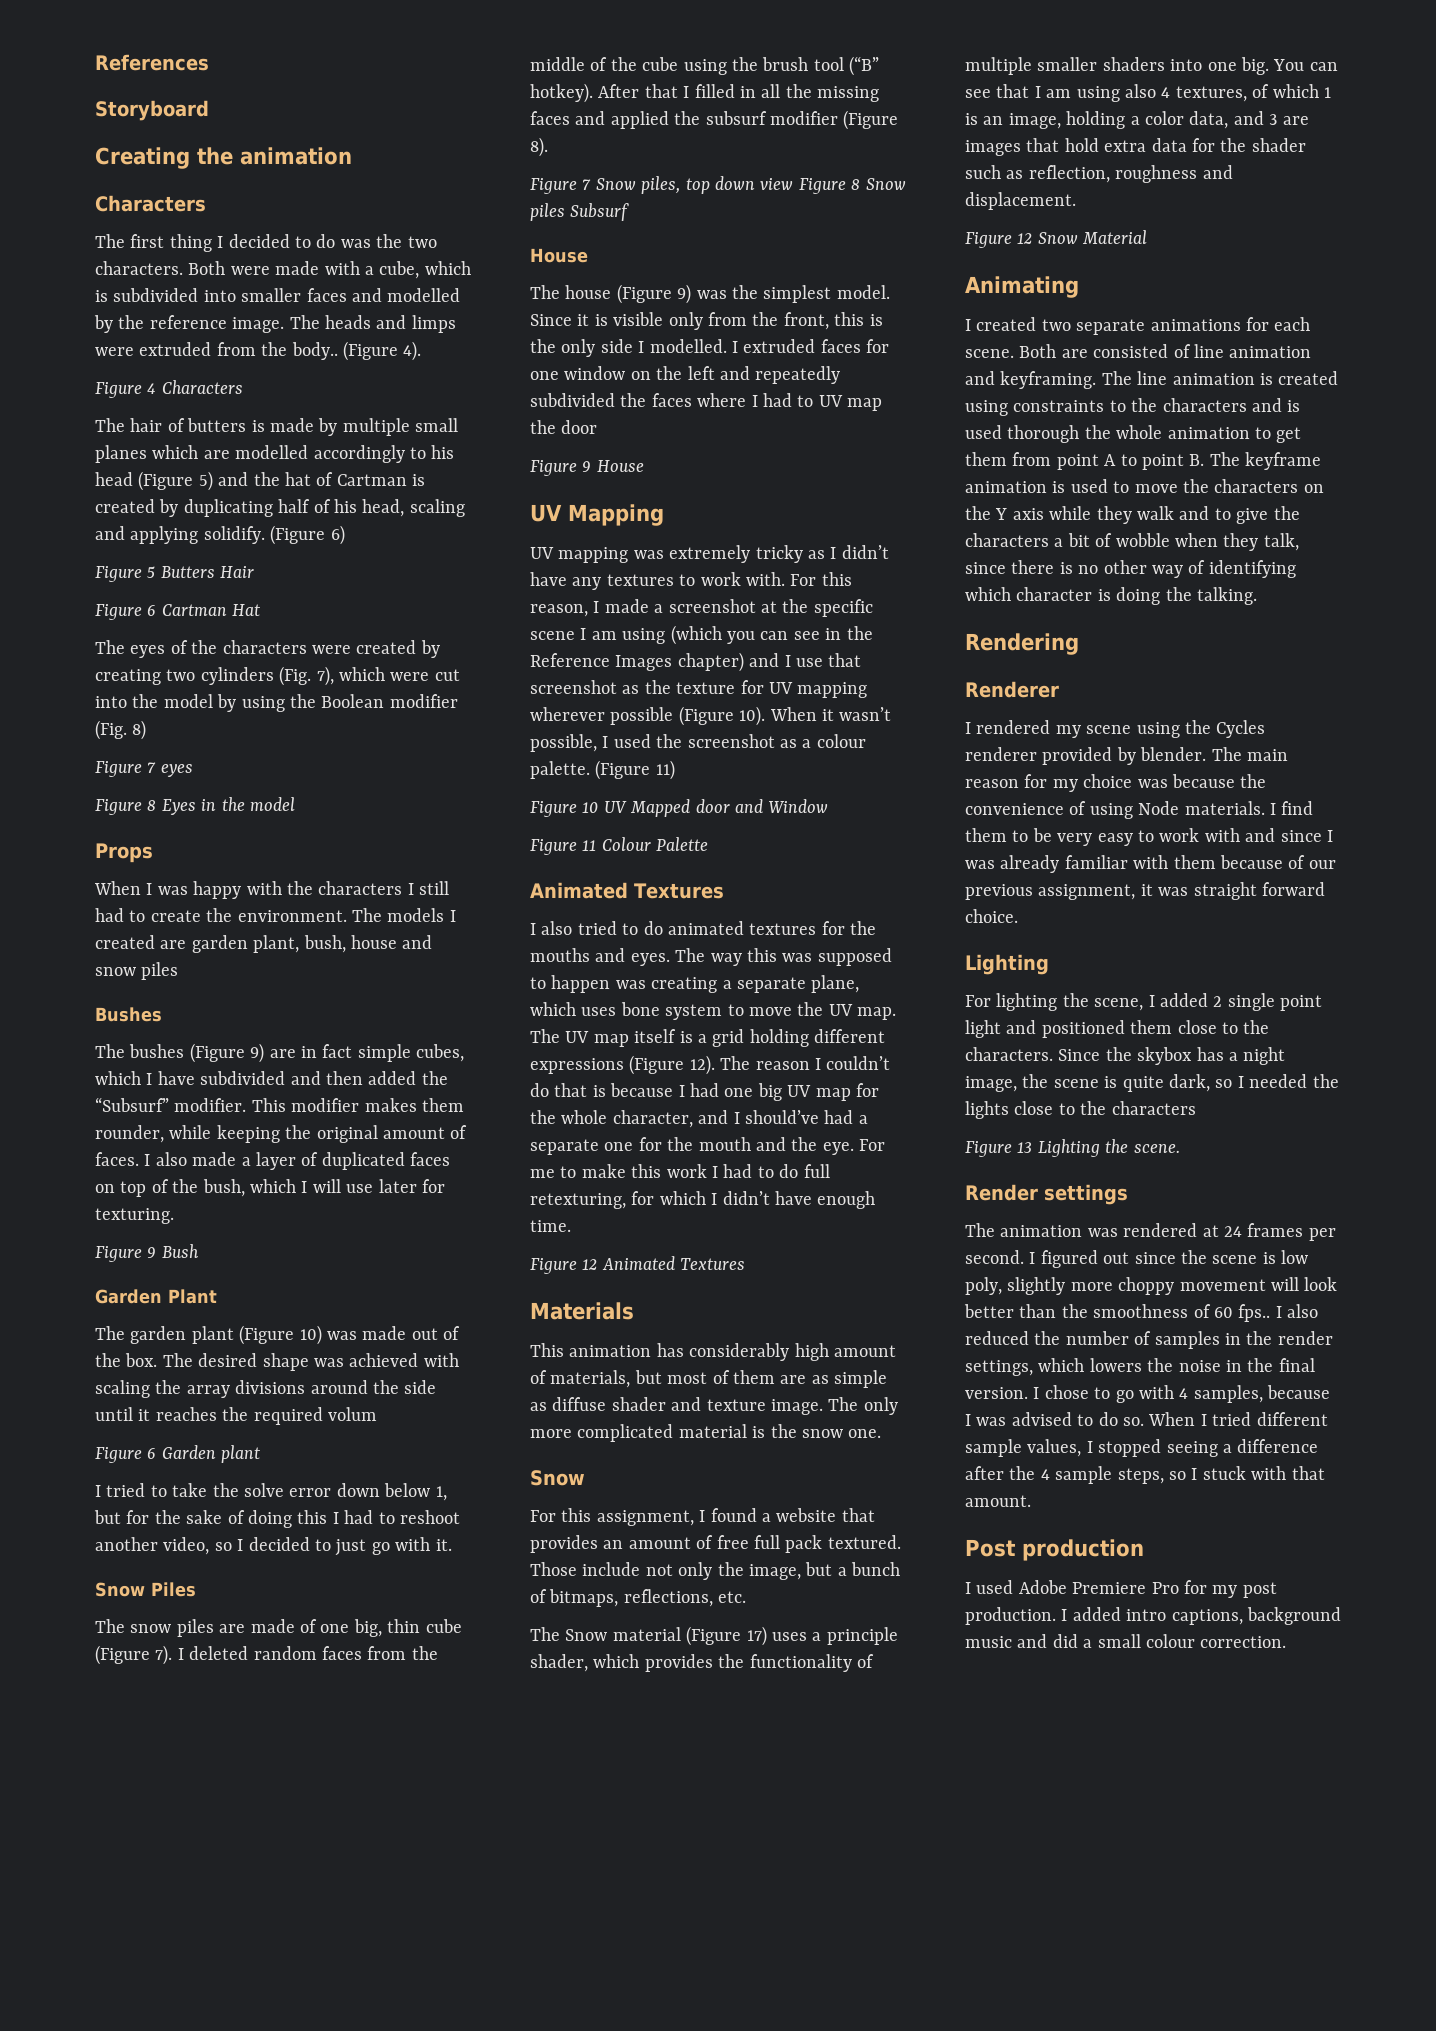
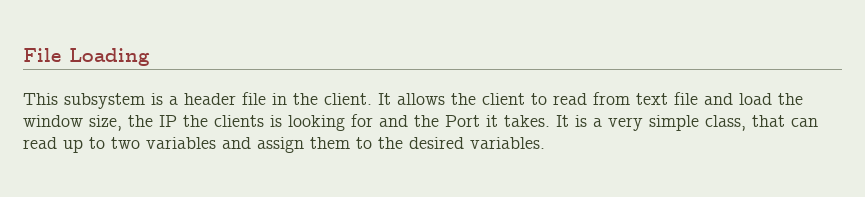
- References
- Storyboard
- Creating the animation
- Characters
- The first thing I decided to do was the two characters. Both were made with a cube, which is subdivided into smaller faces and modelled by the reference image. The heads and limps were extruded from the body.. (Figure 4).
- Figure 4 Characters
- The hair of butters is made by multiple small planes which are modelled accordingly to his head (Figure 5) and the hat of Cartman is created by duplicating half of his head, scaling and applying solidify. (Figure 6)
- Figure 5 Butters Hair
- Figure 6 Cartman Hat
- The eyes of the characters were created by creating two cylinders (Fig. 7), which were cut into the model by using the Boolean modifier (Fig. 8)
- Figure 7 eyes
- Figure 8 Eyes in the model
- Props
- When I was happy with the characters I still had to create the environment. The models I created are garden plant, bush, house and snow piles
- Bushes
- The bushes (Figure 9) are in fact simple cubes, which I have subdivided and then added the “Subsurf” modifier. This modifier makes them rounder, while keeping the original amount of faces. I also made a layer of duplicated faces on top of the bush, which I will use later for texturing.
- Figure 9 Bush
- Garden Plant
- The garden plant (Figure 10) was made out of the box. The desired shape was achieved with scaling the array divisions around the side until it reaches the required volum
- Figure 6 Garden plant
- I tried to take the solve error down below 1, but for the sake of doing this I had to reshoot another video, so I decided to just go with it.
- Snow Piles
- The snow piles are made of one big, thin cube (Figure 7). I deleted random faces from the middle of the cube using the brush tool (“B” hotkey). After that I filled in all the missing faces and applied the subsurf modifier (Figure 8).
- Figure 7 Snow piles, top down view Figure 8 Snow piles Subsurf
- House
- The house (Figure 9) was the simplest model. Since it is visible only from the front, this is the only side I modelled. I extruded faces for one window on the left and repeatedly subdivided the faces where I had to UV map the door
- Figure 9 House
- UV Mapping
- UV mapping was extremely tricky as I didn’t have any textures to work with. For this reason, I made a screenshot at the specific scene I am using (which you can see in the Reference Images chapter) and I use that screenshot as the texture for UV mapping wherever possible (Figure 10). When it wasn’t possible, I used the screenshot as a colour palette. (Figure 11)
- Figure 10 UV Mapped door and Window
- Figure 11 Colour Palette
- Animated Textures
- I also tried to do animated textures for the mouths and eyes. The way this was supposed to happen was creating a separate plane, which uses bone system to move the UV map. The UV map itself is a grid holding different expressions (Figure 12). The reason I couldn’t do that is because I had one big UV map for the whole character, and I should’ve had a separate one for the mouth and the eye. For me to make this work I had to do full retexturing, for which I didn’t have enough time.
- Figure 12 Animated Textures
- Materials
- This animation has considerably high amount of materials, but most of them are as simple as diffuse shader and texture image. The only more complicated material is the snow one.
- Snow
- For this assignment, I found a website that provides an amount of free full pack textured. Those include not only the image, but a bunch of bitmaps, reflections, etc.
- The Snow material (Figure 17) uses a principle shader, which provides the functionality of multiple smaller shaders into one big. You can see that I am using also 4 textures, of which 1 is an image, holding a color data, and 3 are images that hold extra data for the shader such as reflection, roughness and displacement.
- Figure 12 Snow Material
- Animating
- I created two separate animations for each scene. Both are consisted of line animation and keyframing. The line animation is created using constraints to the characters and is used thorough the whole animation to get them from point A to point B. The keyframe animation is used to move the characters on the Y axis while they walk and to give the characters a bit of wobble when they talk, since there is no other way of identifying which character is doing the talking.
- Rendering
- Renderer
- I rendered my scene using the Cycles renderer provided by blender. The main reason for my choice was because the convenience of using Node materials. I find them to be very easy to work with and since I was already familiar with them because of our previous assignment, it was straight forward choice.
- Lighting
- For lighting the scene, I added 2 single point light and positioned them close to the characters. Since the skybox has a night image, the scene is quite dark, so I needed the lights close to the characters
- Figure 13 Lighting the scene.
- Render settings
- The animation was rendered at 24 frames per second. I figured out since the scene is low poly, slightly more choppy movement will look better than the smoothness of 60 fps.. I also reduced the number of samples in the render settings, which lowers the noise in the final version. I chose to go with 4 samples, because I was advised to do so. When I tried different sample values, I stopped seeing a difference after the 4 sample steps, so I stuck with that amount.
- Post production
- I used Adobe Premiere Pro for my post production. I added intro captions, background music and did a small colour correction.
+ File Loading
+ This subsystem is a header file in the client. It allows the client to read from text file and load the window size, the IP the clients is looking for and the Port it takes. It is a very simple class, that can read up to two variables and assign them to the desired variables.

